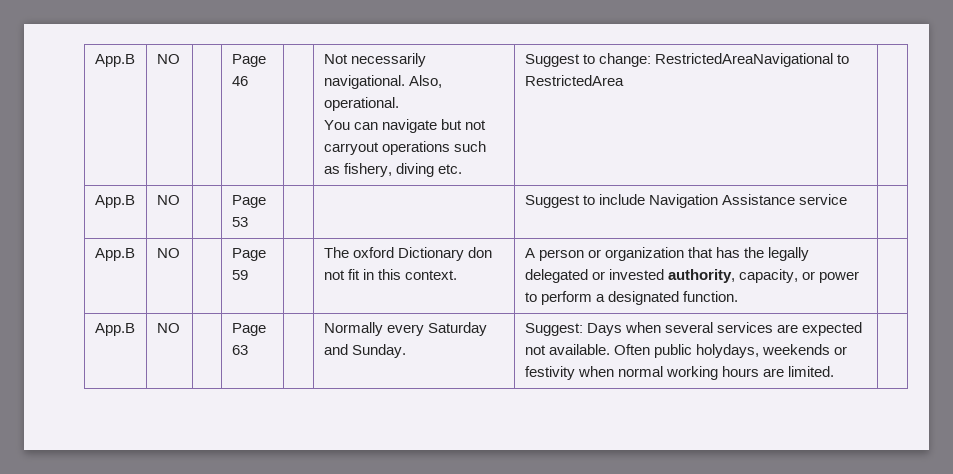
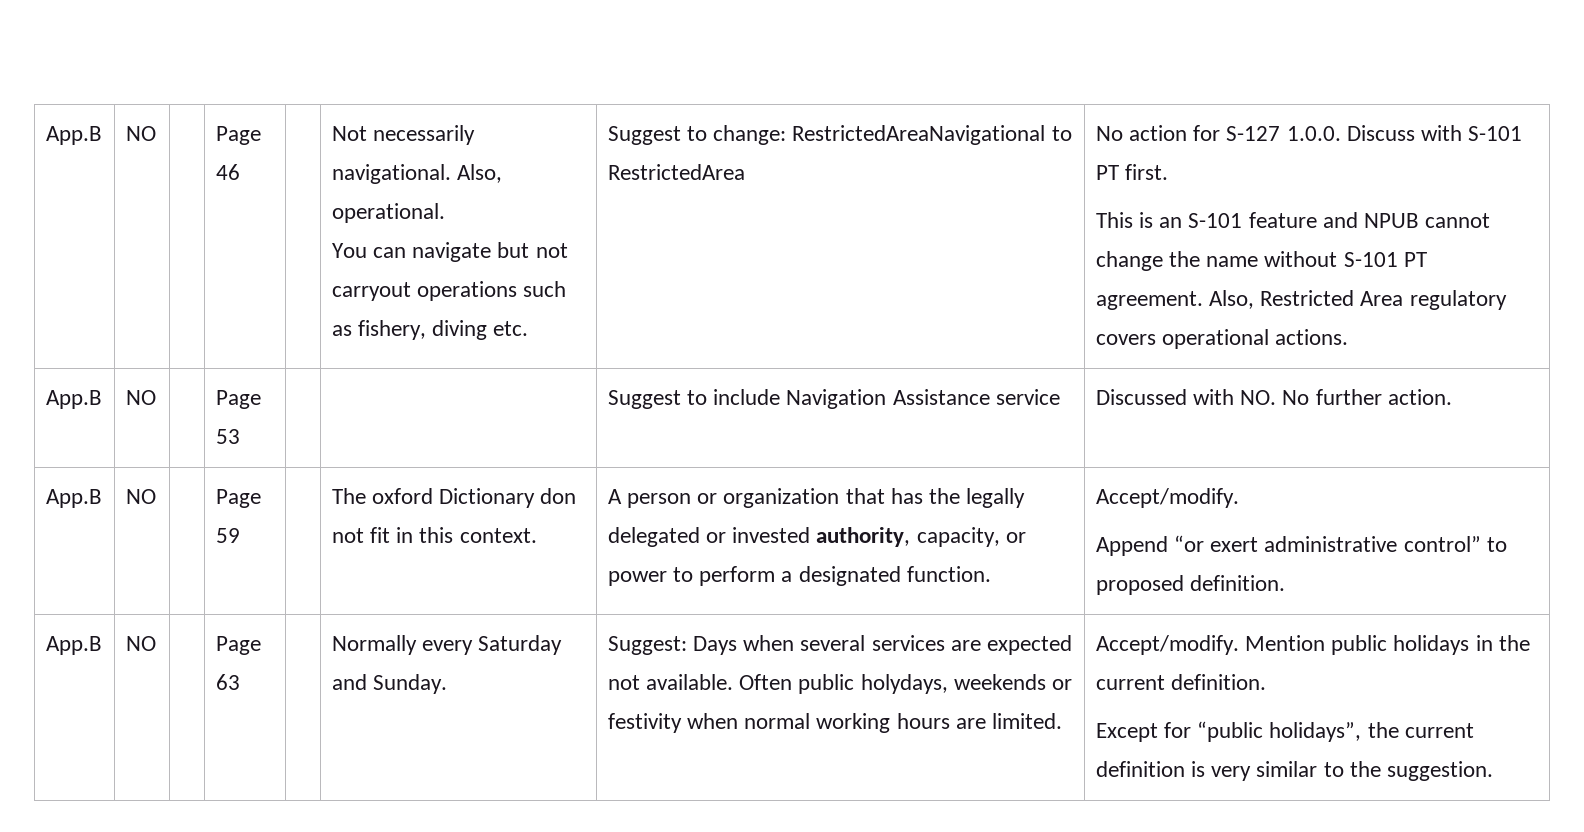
+ No action for S-127 1.0.0. Discuss with S-101 PT first.
+ This is an S-101 feature and NPUB cannot change the name without S-101 PT agreement. Also, Restricted Area regulatory covers operational actions.
- App.B | NO | | Page 53 | | | Suggest to include Navigation Assistance service |
+ App.B | NO | | Page 53 | | | Suggest to include Navigation Assistance service | Discussed with NO. No further action.
- A person or organization that has the legally delegated or invested authority, capacity, or power to perform a designated function.
+ A person or organization that has the legally delegated or invested authority, capacity, or power to perform a designated function. | Accept/modify.
+ Append “or exert administrative control” to proposed definition.
+ Accept/modify. Mention public holidays in the current definition.
+ Except for “public holidays”, the current definition is very similar to the suggestion.

